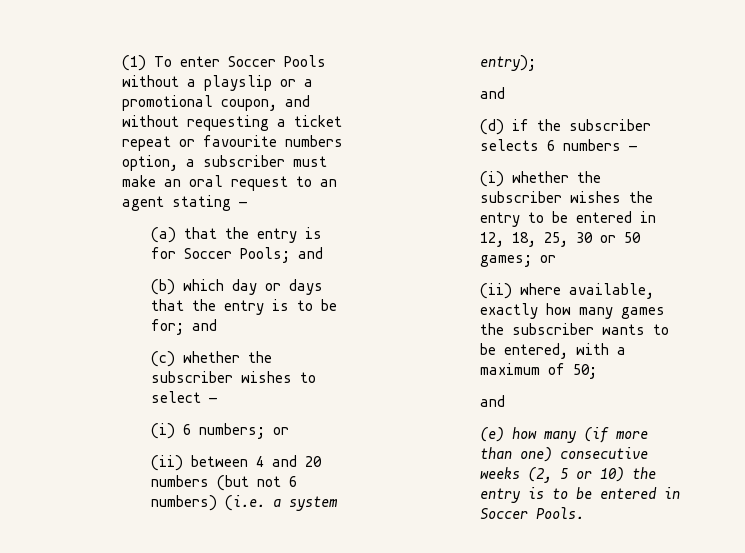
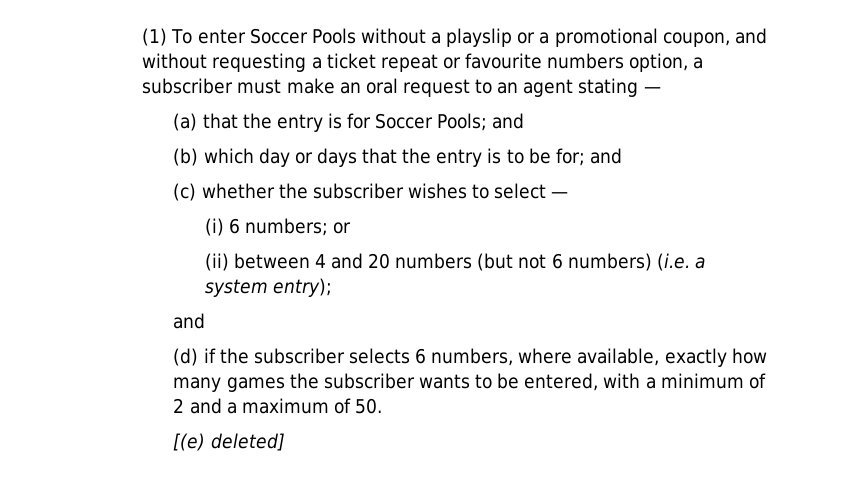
- (d) if the subscriber selects 6 numbers —
- (i) whether the subscriber wishes the entry to be entered in 12, 18, 25, 30 or 50 games; or
- (ii) where available, exactly how many games the subscriber wants to be entered, with a maximum of 50;
- and
- (e) how many (if more than one) consecutive weeks (2, 5 or 10) the entry is to be entered in Soccer Pools.
+ (d) if the subscriber selects 6 numbers, where available, exactly how many games the subscriber wants to be entered, with a minimum of 2 and a maximum of 50.
+ [(e) deleted]

